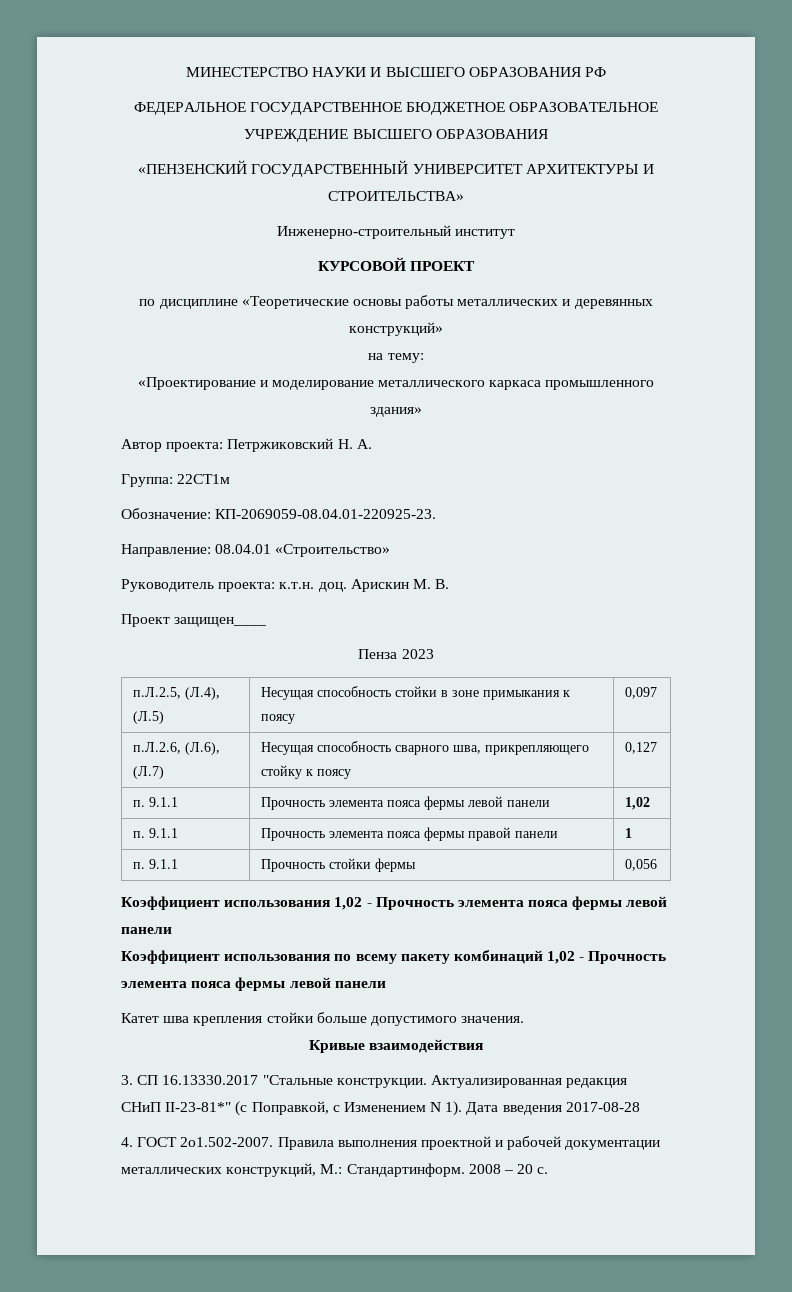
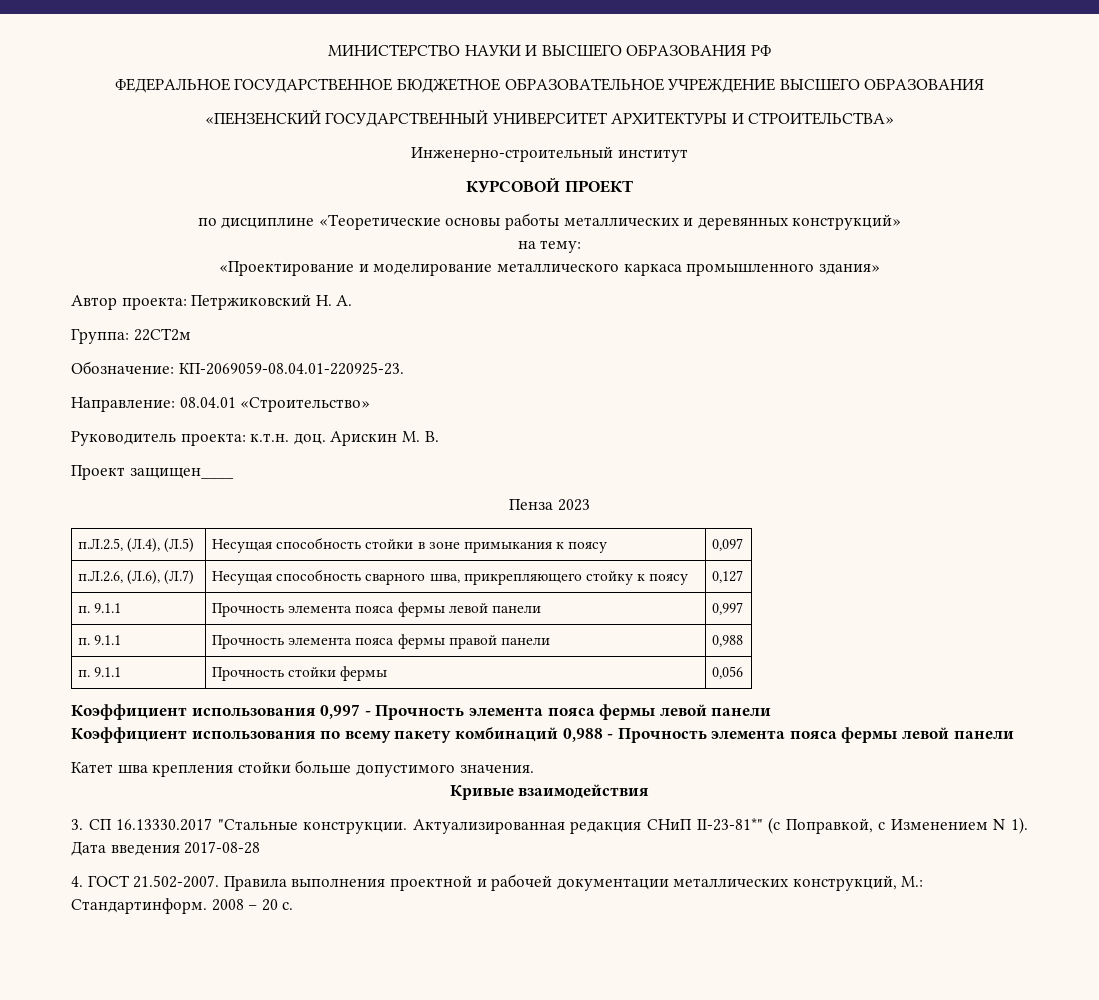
- МИНЕСТЕРСТВО НАУКИ И ВЫСШЕГО ОБРАЗОВАНИЯ РФ
+ МИНИСТЕРСТВО НАУКИ И ВЫСШЕГО ОБРАЗОВАНИЯ РФ
- Группа: 22СТ1м
+ Группа: 22СТ2м
- п. 9.1.1 | Прочность элемента пояса фермы левой панели | 1,02
+ п. 9.1.1 | Прочность элемента пояса фермы левой панели | 0,997
- п. 9.1.1 | Прочность элемента пояса фермы правой панели | 1
+ п. 9.1.1 | Прочность элемента пояса фермы правой панели | 0,988
- Коэффициент использования 1,02 - Прочность элемента пояса фермы левой панели
+ Коэффициент использования 0,997 - Прочность элемента пояса фермы левой панели
- Коэффициент использования по всему пакету комбинаций 1,02 - Прочность элемента пояса фермы левой панели
+ Коэффициент использования по всему пакету комбинаций 0,988 - Прочность элемента пояса фермы левой панели
- 4. ГОСТ 2о1.502-2007. Правила выполнения проектной и рабочей документации металлических конструкций, М.: Стандартинформ.
+ 4. ГОСТ 21.502-2007. Правила выполнения проектной и рабочей документации металлических конструкций, М.: Стандартинформ.

